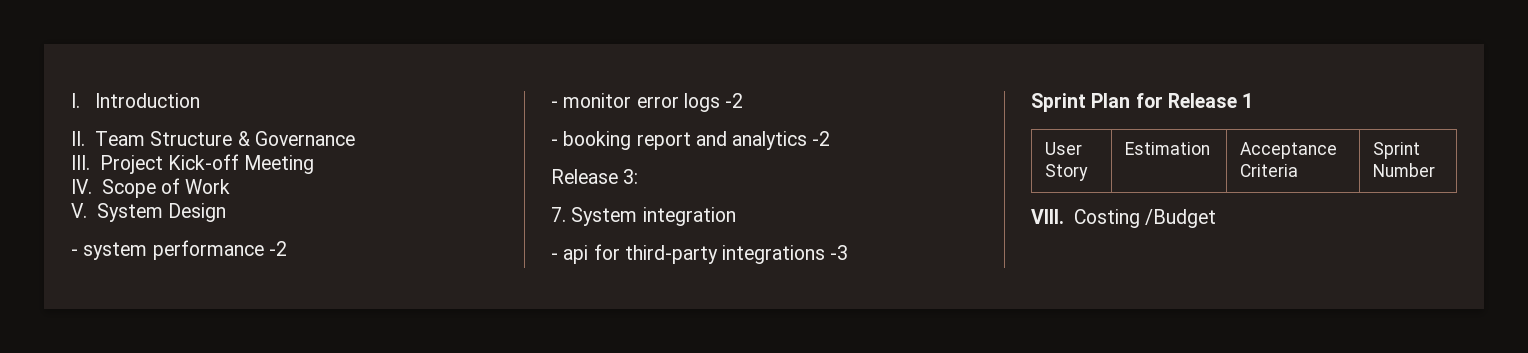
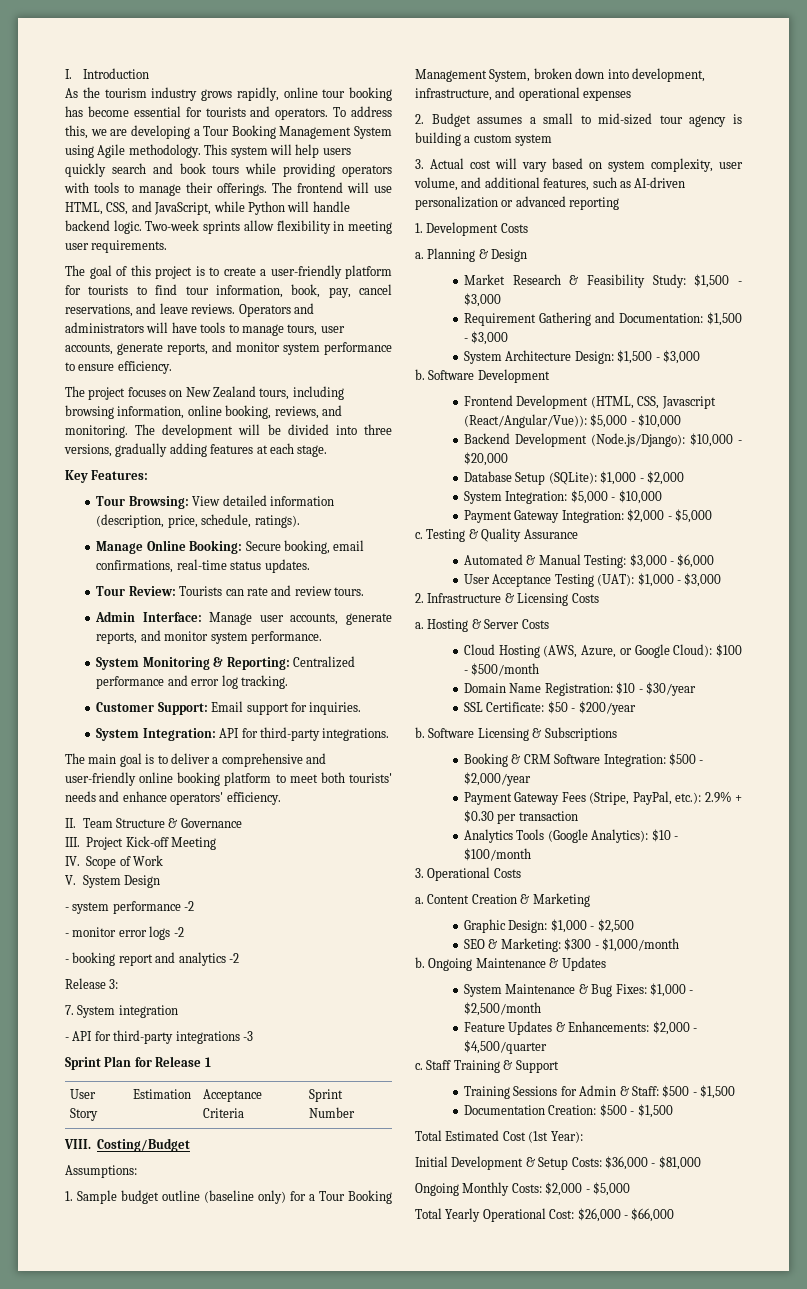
+ As the tourism industry grows rapidly, online tour booking has become essential for tourists and operators. To address this, we are developing a Tour Booking Management System using Agile methodology. This system will help users quickly search and book tours while providing operators with tools to manage their offerings. The frontend will use HTML, CSS, and JavaScript, while Python will handle backend logic. Two-week sprints allow flexibility in meeting user requirements.
+ The goal of this project is to create a user-friendly platform for tourists to find tour information, book, pay, cancel reservations, and leave reviews. Operators and administrators will have tools to manage tours, user accounts, generate reports, and monitor system performance to ensure efficiency.
+ The project focuses on New Zealand tours, including browsing information, online booking, reviews, and monitoring. The development will be divided into three versions, gradually adding features at each stage.
+ Key Features:
+ Tour Browsing: View detailed information (description, price, schedule, ratings).
+ Manage Online Booking: Secure booking, email confirmations, real-time status updates.
+ Tour Review: Tourists can rate and review tours.
+ Admin Interface: Manage user accounts, generate reports, and monitor system performance.
+ System Monitoring & Reporting: Centralized performance and error log tracking.
+ Customer Support: Email support for inquiries.
+ System Integration: API for third-party integrations.
+ The main goal is to deliver a comprehensive and user-friendly online booking platform to meet both tourists' needs and enhance operators' efficiency.
- - api for third-party integrations -3
+ - API for third-party integrations -3
- Costing /Budget
+ Costing/Budget
+ Assumptions:
+ 1. Sample budget outline (baseline only) for a Tour Booking Management System, broken down into development, infrastructure, and operational expenses
+ 2. Budget assumes a small to mid-sized tour agency is building a custom system
+ 3. Actual cost will vary based on system complexity, user volume, and additional features, such as AI-driven personalization or advanced reporting
+ 1. Development Costs
+ a. Planning & Design
+ Market Research & Feasibility Study: $1,500 - $3,000
+ Requirement Gathering and Documentation: $1,500 - $3,000
+ System Architecture Design: $1,500 - $3,000
+ b. Software Development
+ Frontend Development (HTML, CSS, Javascript (React/Angular/Vue)): $5,000 - $10,000
+ Backend Development (Node.js/Django): $10,000 - $20,000
+ Database Setup (SQLite): $1,000 - $2,000
+ System Integration: $5,000 - $10,000
+ Payment Gateway Integration: $2,000 - $5,000
+ c. Testing & Quality Assurance
+ Automated & Manual Testing: $3,000 - $6,000
+ User Acceptance Testing (UAT): $1,000 - $3,000
+ 2. Infrastructure & Licensing Costs
+ a. Hosting & Server Costs
+ Cloud Hosting (AWS, Azure, or Google Cloud): $100 - $500/month
+ Domain Name Registration: $10 - $30/year
+ SSL Certificate: $50 - $200/year
+ b. Software Licensing & Subscriptions
+ Booking & CRM Software Integration: $500 - $2,000/year
+ Payment Gateway Fees (Stripe, PayPal, etc.): 2.9% + $0.30 per transaction
+ Analytics Tools (Google Analytics): $10 - $100/month
+ 3. Operational Costs
+ a. Content Creation & Marketing
+ Graphic Design: $1,000 - $2,500
+ SEO & Marketing: $300 - $1,000/month
+ b. Ongoing Maintenance & Updates
+ System Maintenance & Bug Fixes: $1,000 - $2,500/month
+ Feature Updates & Enhancements: $2,000 - $4,500/quarter
+ c. Staff Training & Support
+ Training Sessions for Admin & Staff: $500 - $1,500
+ Documentation Creation: $500 - $1,500
+ Total Estimated Cost (1st Year):
+ Initial Development & Setup Costs: $36,000 - $81,000
+ Ongoing Monthly Costs: $2,000 - $5,000
+ Total Yearly Operational Cost: $26,000 - $66,000

